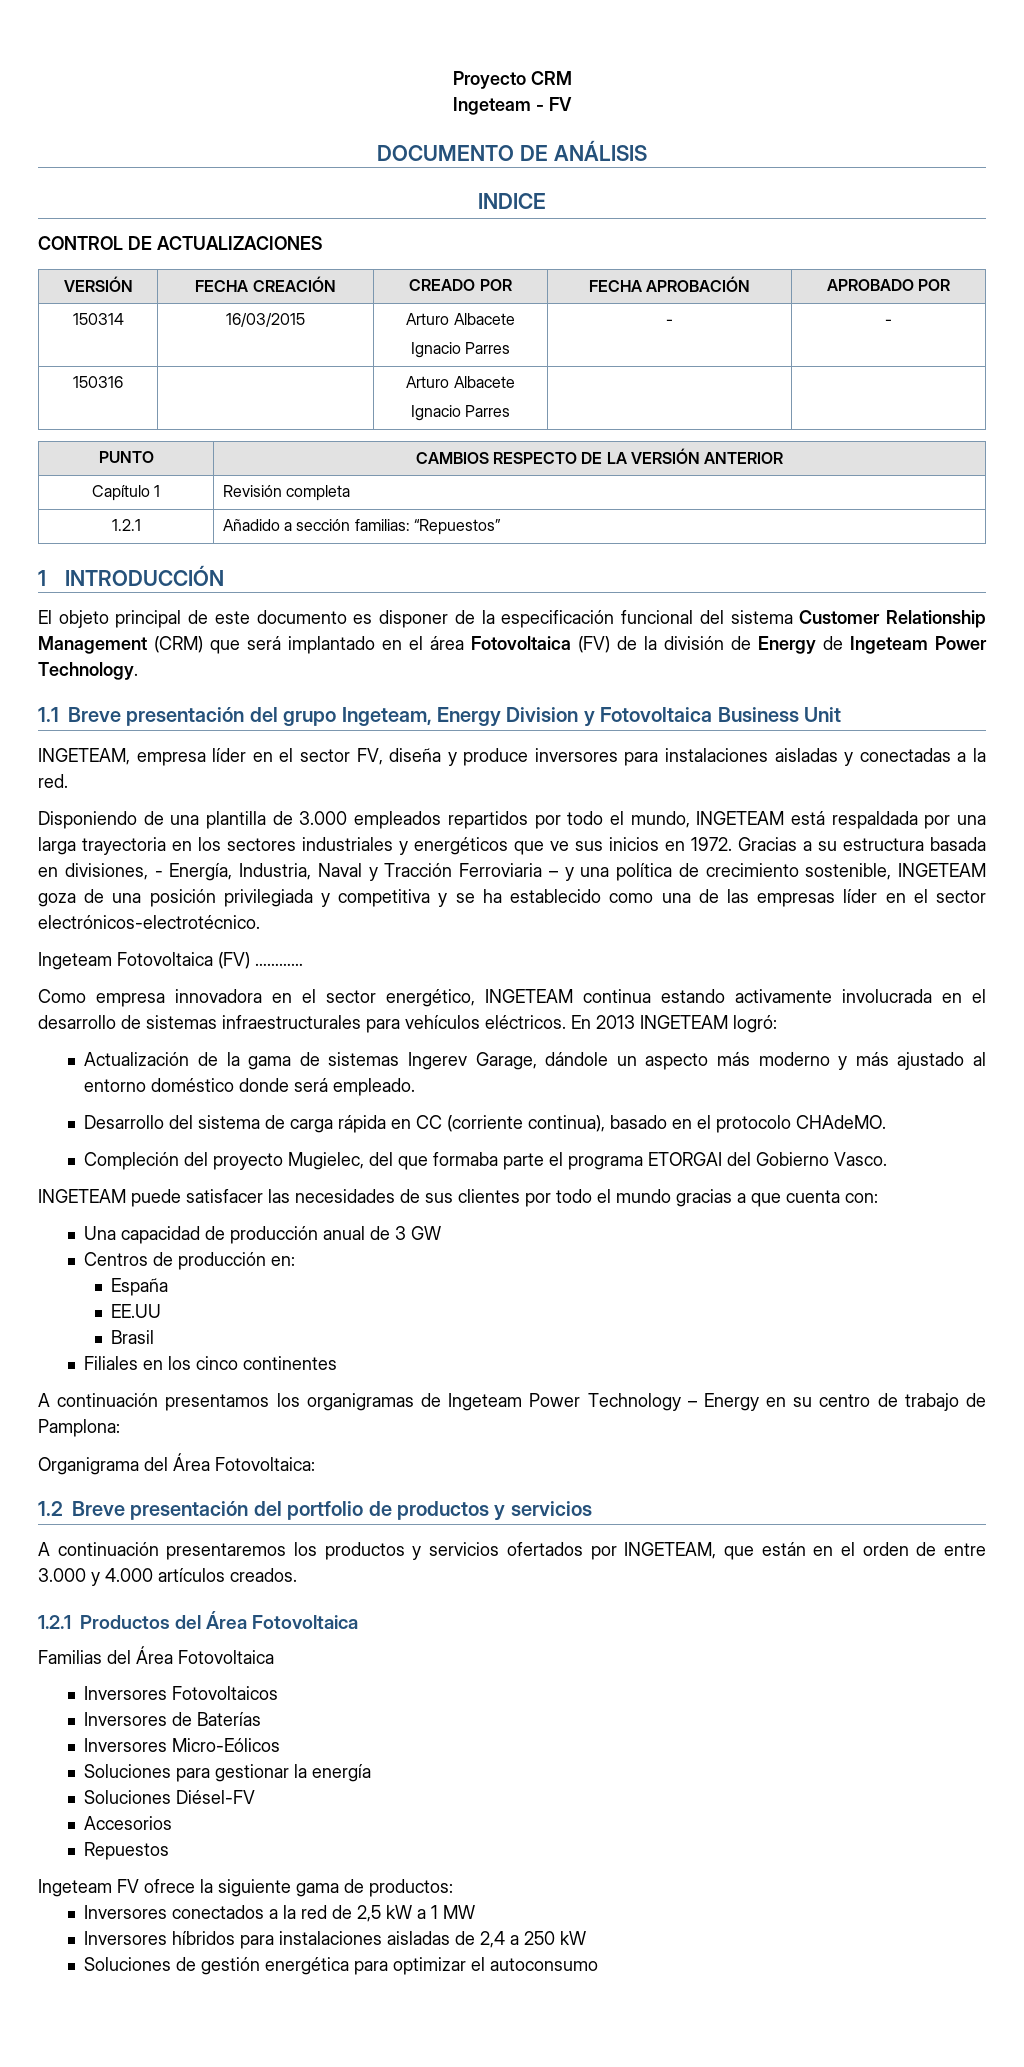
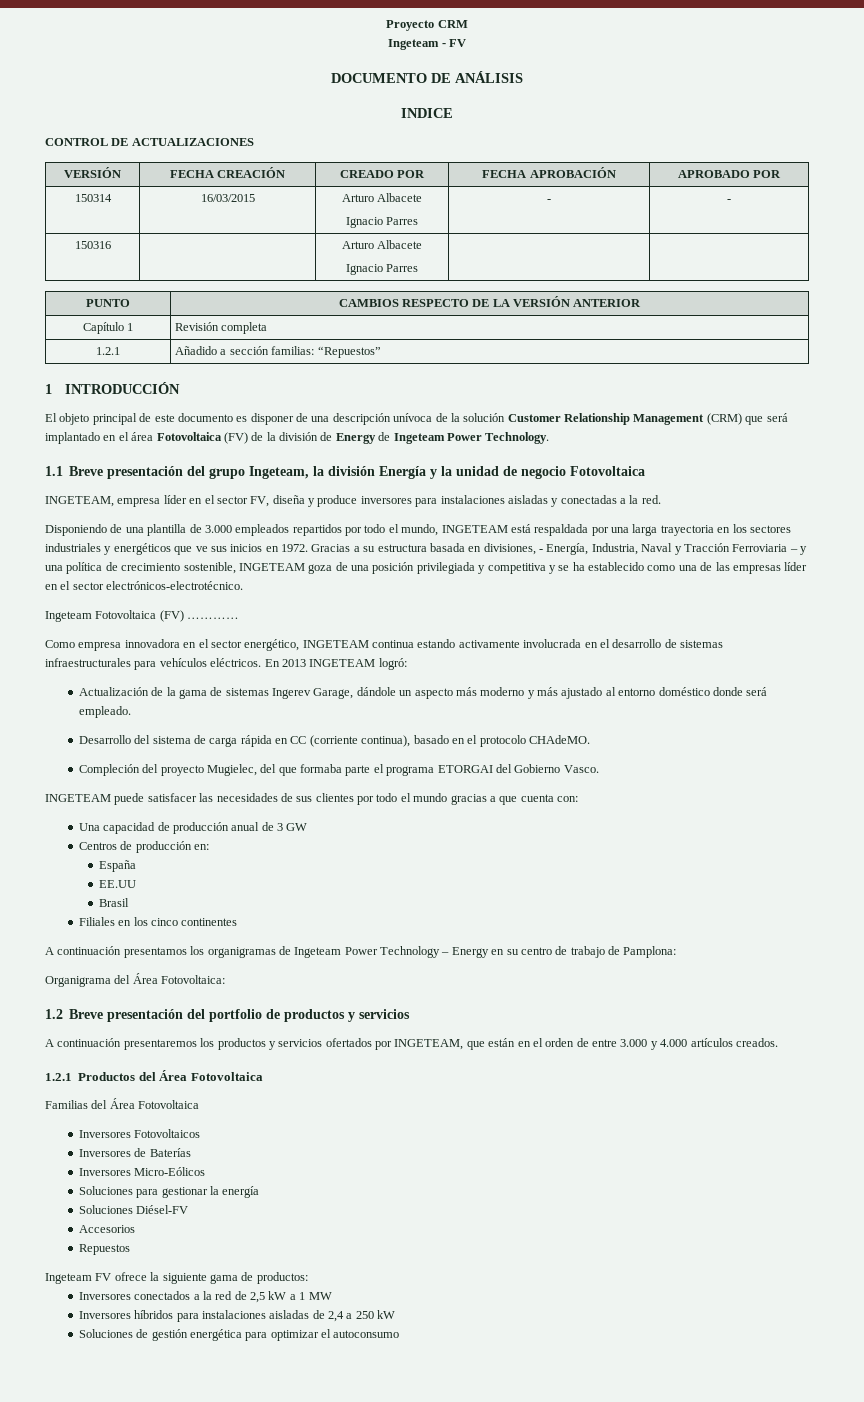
- El objeto principal de este documento es disponer de la especificación funcional del sistema Customer Relationship Management (CRM) que será implantado en el área Fotovoltaica (FV) de la división de Energy de Ingeteam Power Technology.
+ El objeto principal de este documento es disponer de una descripción unívoca de la solución Customer Relationship Management (CRM) que será implantado en el área Fotovoltaica (FV) de la división de Energy de Ingeteam Power Technology.
- 1.1 Breve presentación del grupo Ingeteam, Energy Division y Fotovoltaica Business Unit
+ 1.1 Breve presentación del grupo Ingeteam, la división Energía y la unidad de negocio Fotovoltaica

